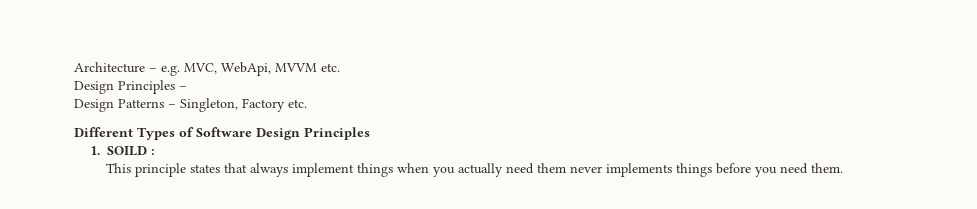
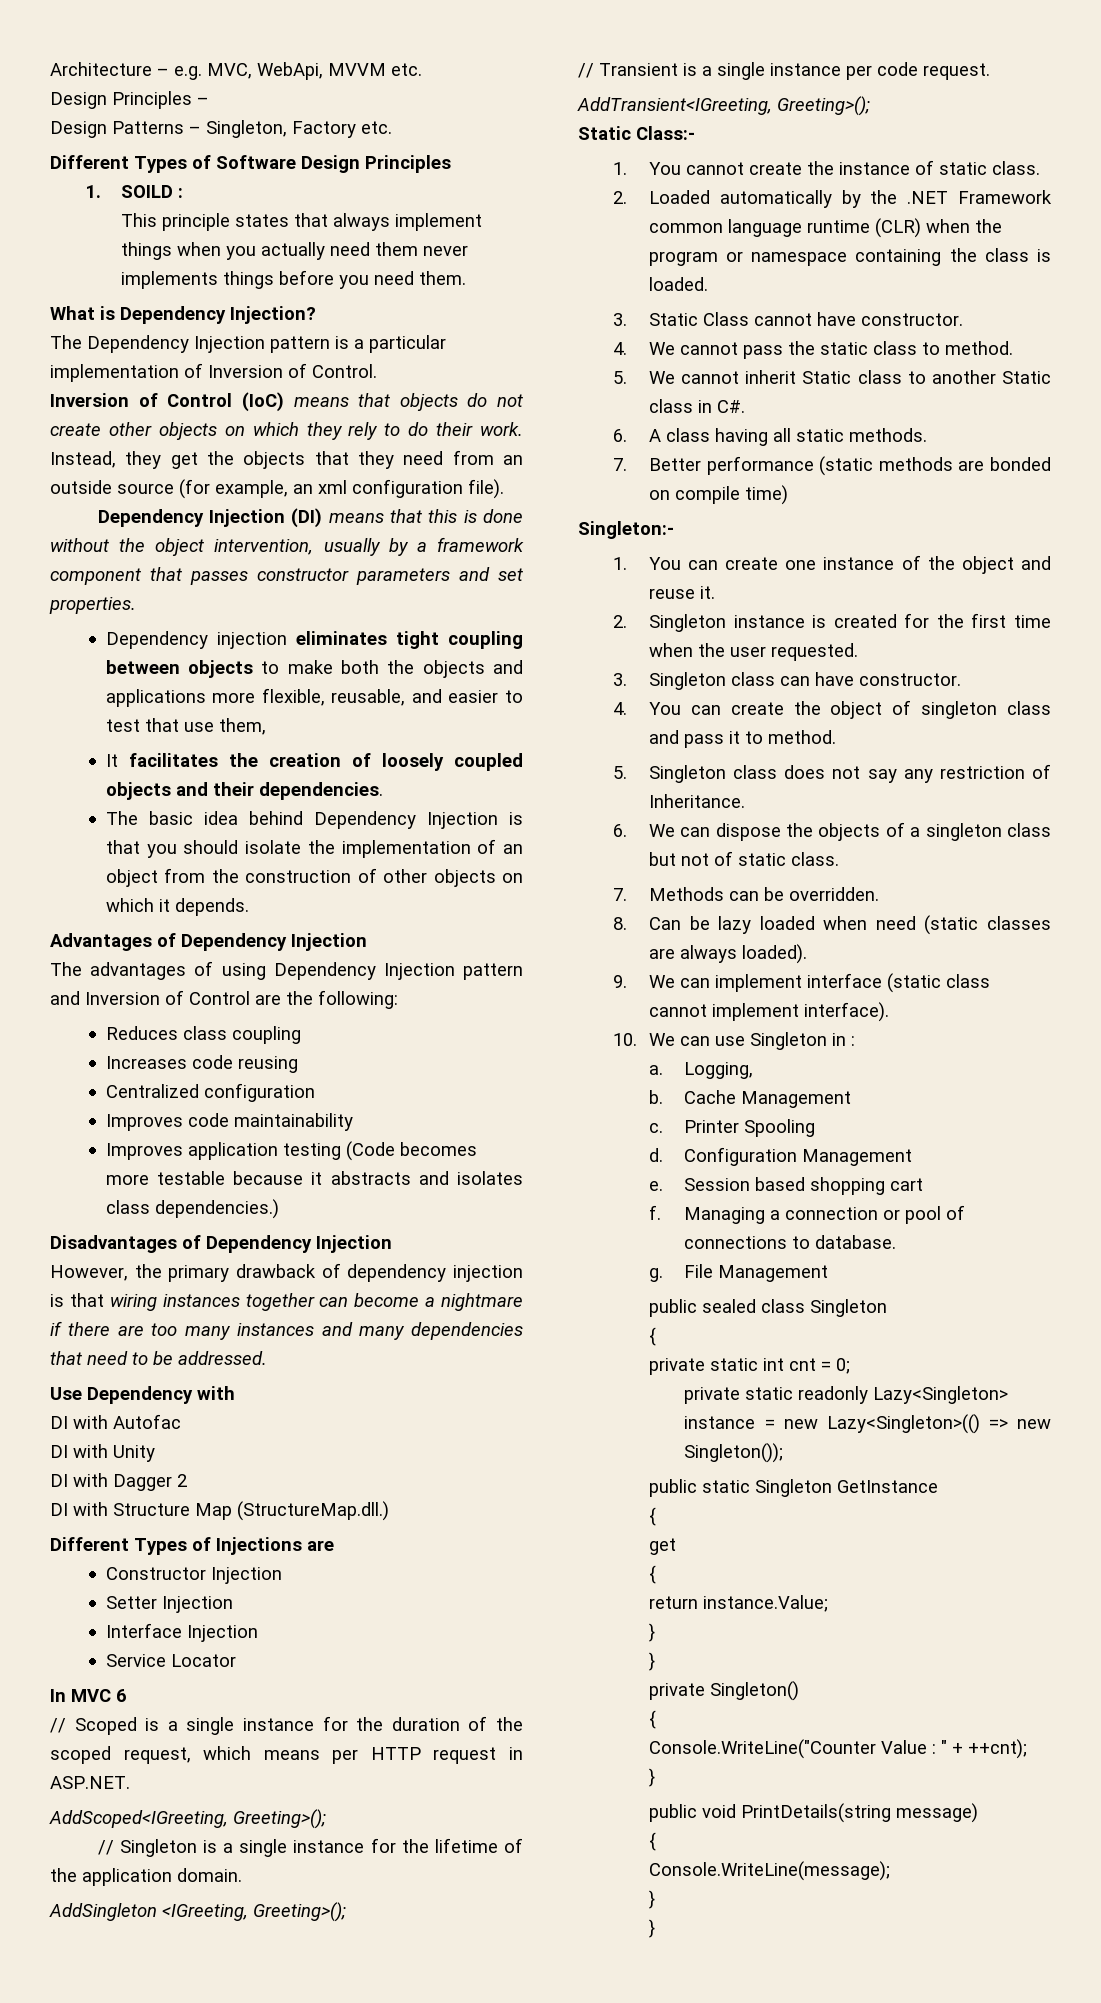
+ What is Dependency Injection?
+ The Dependency Injection pattern is a particular implementation of Inversion of Control.
+ Inversion of Control (IoC) means that objects do not create other objects on which they rely to do their work. Instead, they get the objects that they need from an outside source (for example, an xml configuration file).
+ Dependency Injection (DI) means that this is done without the object intervention, usually by a framework component that passes constructor parameters and set properties.
+ Dependency injection eliminates tight coupling between objects to make both the objects and applications more flexible, reusable, and easier to test that use them,
+ It facilitates the creation of loosely coupled objects and their dependencies.
+ The basic idea behind Dependency Injection is that you should isolate the implementation of an object from the construction of other objects on which it depends.
+ Advantages of Dependency Injection
+ The advantages of using Dependency Injection pattern and Inversion of Control are the following:
+ Reduces class coupling
+ Increases code reusing
+ Centralized configuration
+ Improves code maintainability
+ Improves application testing (Code becomes more testable because it abstracts and isolates class dependencies.)
+ Disadvantages of Dependency Injection
+ However, the primary drawback of dependency injection is that wiring instances together can become a nightmare if there are too many instances and many dependencies that need to be addressed.
+ Use Dependency with
+ DI with Autofac
+ DI with Unity
+ DI with Dagger 2
+ DI with Structure Map (StructureMap.dll.)
+ Different Types of Injections are
+ Constructor Injection
+ Setter Injection
+ Interface Injection
+ Service Locator
+ In MVC 6
+ // Scoped is a single instance for the duration of the scoped request, which means per HTTP request in ASP.NET.
+ AddScoped<IGreeting, Greeting>();
+ // Singleton is a single instance for the lifetime of the application domain.
+ AddSingleton <IGreeting, Greeting>();
+ // Transient is a single instance per code request.
+ AddTransient<IGreeting, Greeting>();
+ Static Class:-
+ 1. You cannot create the instance of static class.
+ 2. Loaded automatically by the .NET Framework common language runtime (CLR) when the program or namespace containing the class is loaded.
+ 3. Static Class cannot have constructor.
+ 4. We cannot pass the static class to method.
+ 5. We cannot inherit Static class to another Static class in C#.
+ 6. A class having all static methods.
+ 7. Better performance (static methods are bonded on compile time)
+ Singleton:-
+ 1. You can create one instance of the object and reuse it.
+ 2. Singleton instance is created for the first time when the user requested.
+ 3. Singleton class can have constructor.
+ 4. You can create the object of singleton class and pass it to method.
+ 5. Singleton class does not say any restriction of Inheritance.
+ 6. We can dispose the objects of a singleton class but not of static class.
+ 7. Methods can be overridden.
+ 8. Can be lazy loaded when need (static classes are always loaded).
+ 9. We can implement interface (static class cannot implement interface).
+ 10. We can use Singleton in :
+ a. Logging,
+ b. Cache Management
+ c. Printer Spooling
+ d. Configuration Management
+ e. Session based shopping cart
+ f. Managing a connection or pool of connections to database.
+ g. File Management
+ public sealed class Singleton
+ {
+ private static int cnt = 0;
+ private static readonly Lazy<Singleton> instance = new Lazy<Singleton>(() => new Singleton());
+ public static Singleton GetInstance
+ {
+ get
+ {
+ return instance.Value;
+ }
+ }
+ private Singleton()
+ {
+ Console.WriteLine("Counter Value : " + ++cnt);
+ }
+ public void PrintDetails(string message)
+ {
+ Console.WriteLine(message);
+ }
+ }

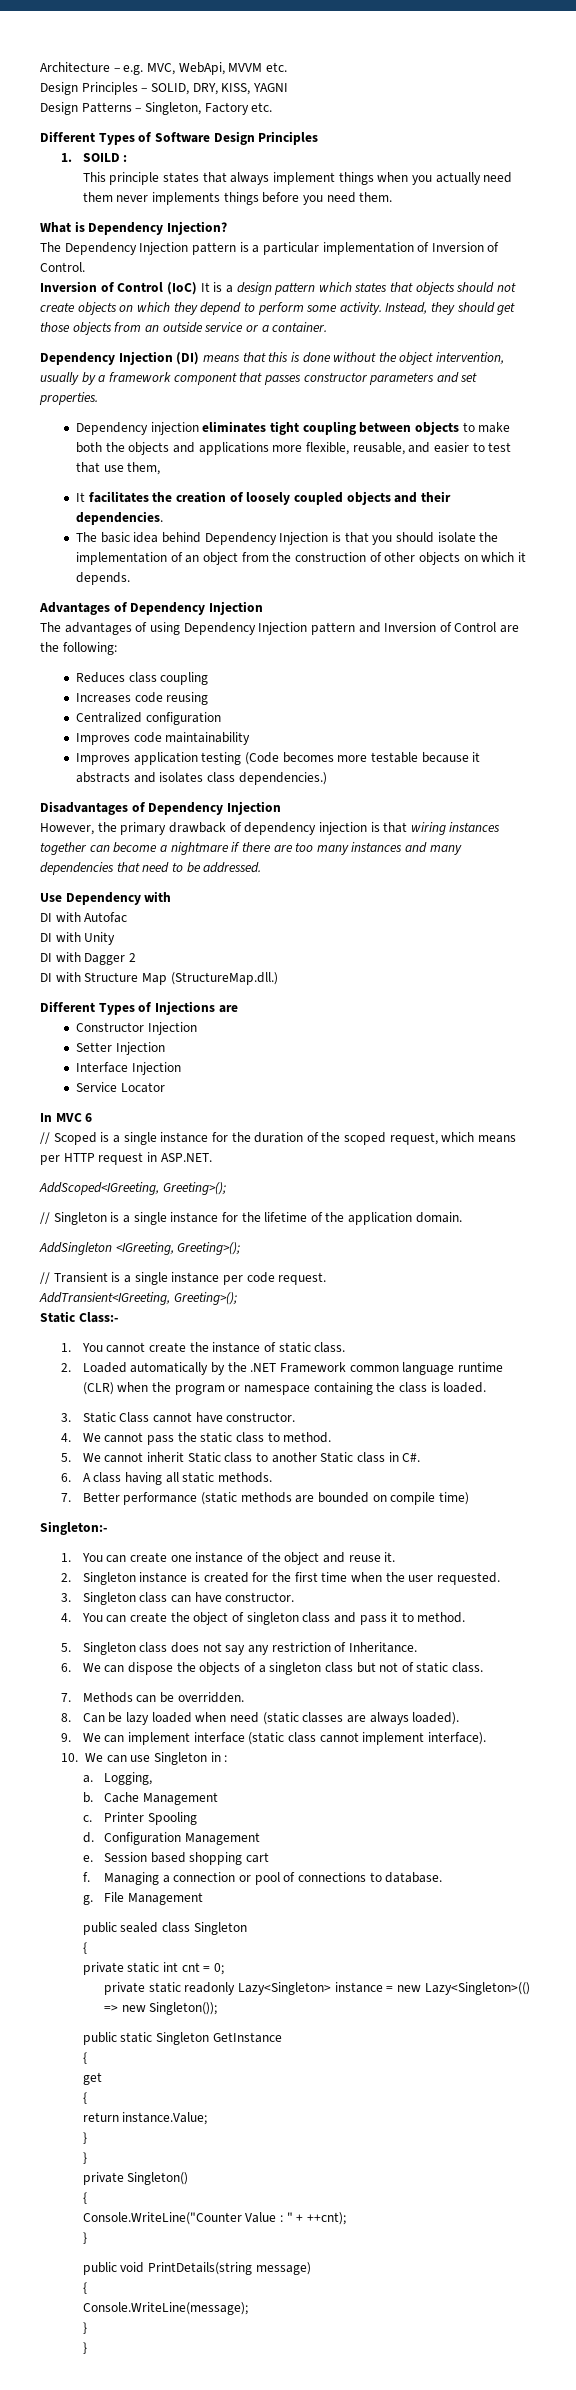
- Design Principles –
+ Design Principles – SOLID, DRY, KISS, YAGNI
- Inversion of Control (IoC) means that objects do not create other objects on which they rely to do their work. Instead, they get the objects that they need from an outside source (for example, an xml configuration file).
+ Inversion of Control (IoC) It is a design pattern which states that objects should not create objects on which they depend to perform some activity. Instead, they should get those objects from an outside service or a container.
- 7. Better performance (static methods are bonded on compile time)
+ 7. Better performance (static methods are bounded on compile time)

